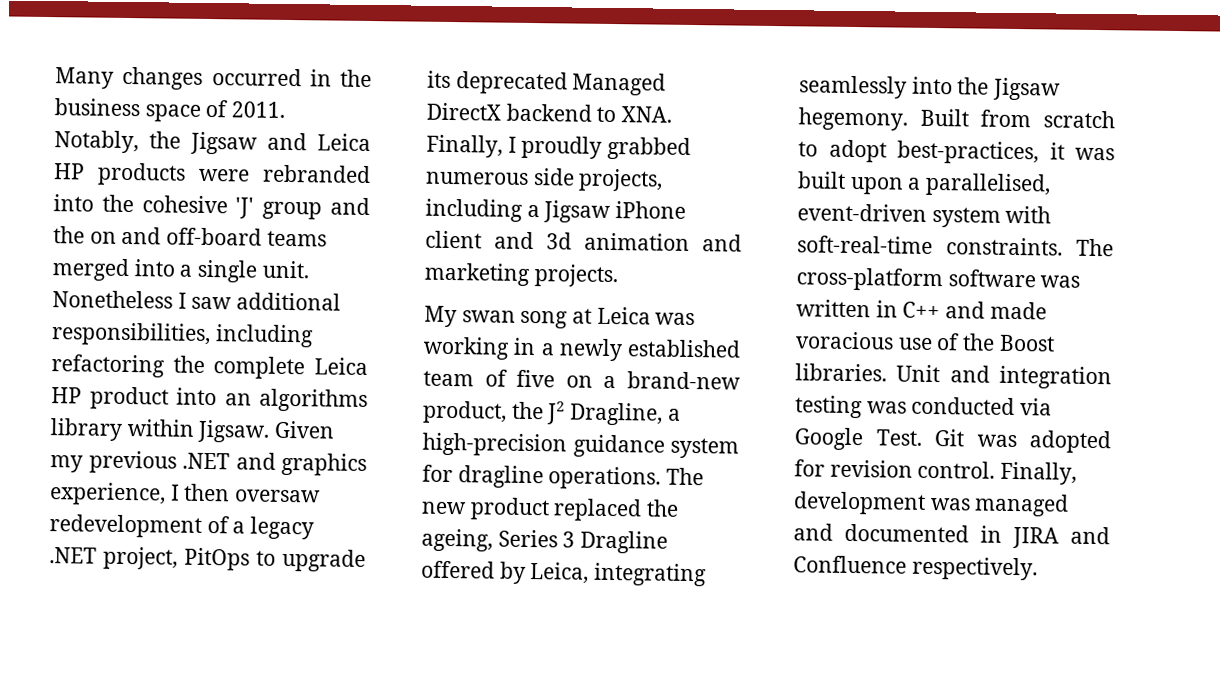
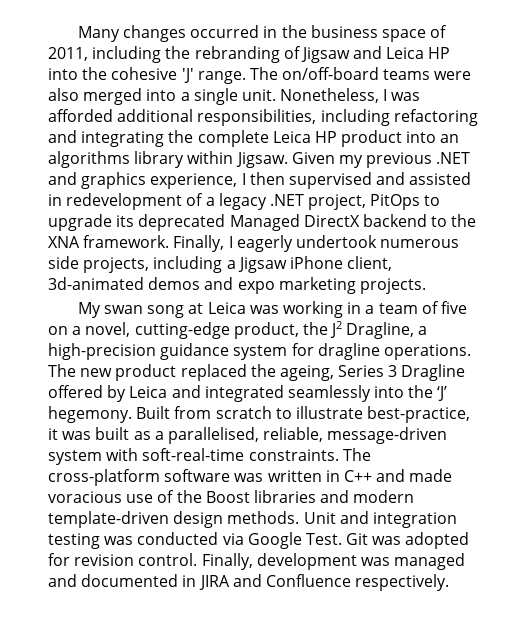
- Many changes occurred in the business space of 2011. Notably, the Jigsaw and Leica HP products were rebranded into the cohesive 'J' group and the on and off-board teams merged into a single unit.
+ Many changes occurred in the business space of 2011, including the rebranding of Jigsaw and Leica HP into the cohesive 'J' range. The on/off-board teams were also merged into a single unit.
- Nonetheless I saw additional responsibilities, including refactoring the complete Leica HP product into an algorithms library within Jigsaw.
+ Nonetheless, I was afforded additional responsibilities, including refactoring and integrating the complete Leica HP product into an algorithms library within Jigsaw.
- Given my previous .NET and graphics experience, I then oversaw redevelopment of a legacy .NET project, PitOps to upgrade its deprecated Managed DirectX backend to XNA. Finally, I proudly grabbed numerous side projects, including a Jigsaw iPhone client and 3d animation and marketing projects.
+ Given my previous .NET and graphics experience, I then supervised and assisted in redevelopment of a legacy .NET project, PitOps to upgrade its deprecated Managed DirectX backend to the XNA framework. Finally, I eagerly undertook numerous side projects, including a Jigsaw iPhone client, 3d-animated demos and expo marketing projects.
- My swan song at Leica was working in a newly established team of five on a brand-new product, the J2 Dragline, a high-precision guidance system for dragline operations.
+ My swan song at Leica was working in a team of five on a novel, cutting-edge product, the J2 Dragline, a high-precision guidance system for dragline operations.
- The new product replaced the ageing, Series 3 Dragline offered by Leica, integrating seamlessly into the Jigsaw hegemony.
+ The new product replaced the ageing, Series 3 Dragline offered by Leica and integrated seamlessly into the ‘J’ hegemony.
- Built from scratch to adopt best-practices, it was built upon a parallelised, event-driven system with soft-real-time constraints.
+ Built from scratch to illustrate best-practice, it was built as a parallelised, reliable, message-driven system with soft-real-time constraints.
- The cross-platform software was written in C++ and made voracious use of the Boost libraries.
+ The cross-platform software was written in C++ and made voracious use of the Boost libraries and modern template-driven design methods.

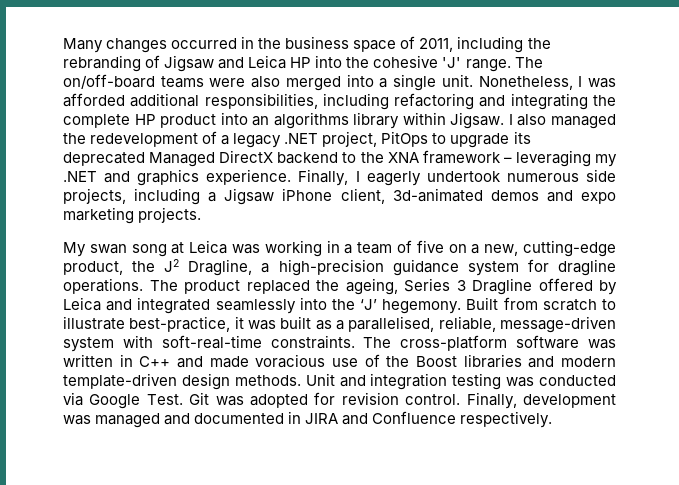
- Nonetheless, I was afforded additional responsibilities, including refactoring and integrating the complete Leica HP product into an algorithms library within Jigsaw.
+ Nonetheless, I was afforded additional responsibilities, including refactoring and integrating the complete HP product into an algorithms library within Jigsaw.
- Given my previous .NET and graphics experience, I then supervised and assisted in redevelopment of a legacy .NET project, PitOps to upgrade its deprecated Managed DirectX backend to the XNA framework.
+ I also managed the redevelopment of a legacy .NET project, PitOps to upgrade its deprecated Managed DirectX backend to the XNA framework – leveraging my .NET and graphics experience.
- My swan song at Leica was working in a team of five on a novel, cutting-edge product, the J2 Dragline, a high-precision guidance system for dragline operations.
+ My swan song at Leica was working in a team of five on a new, cutting-edge product, the J2 Dragline, a high-precision guidance system for dragline operations.
- The new product replaced the ageing, Series 3 Dragline offered by Leica and integrated seamlessly into the ‘J’ hegemony.
+ The product replaced the ageing, Series 3 Dragline offered by Leica and integrated seamlessly into the ‘J’ hegemony.

